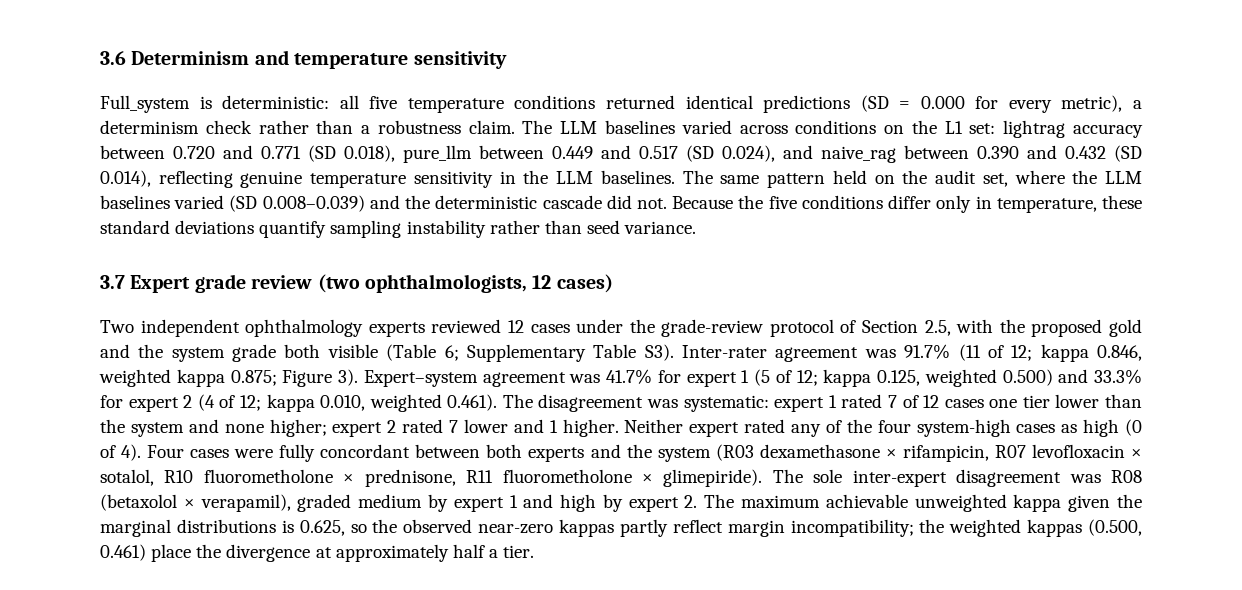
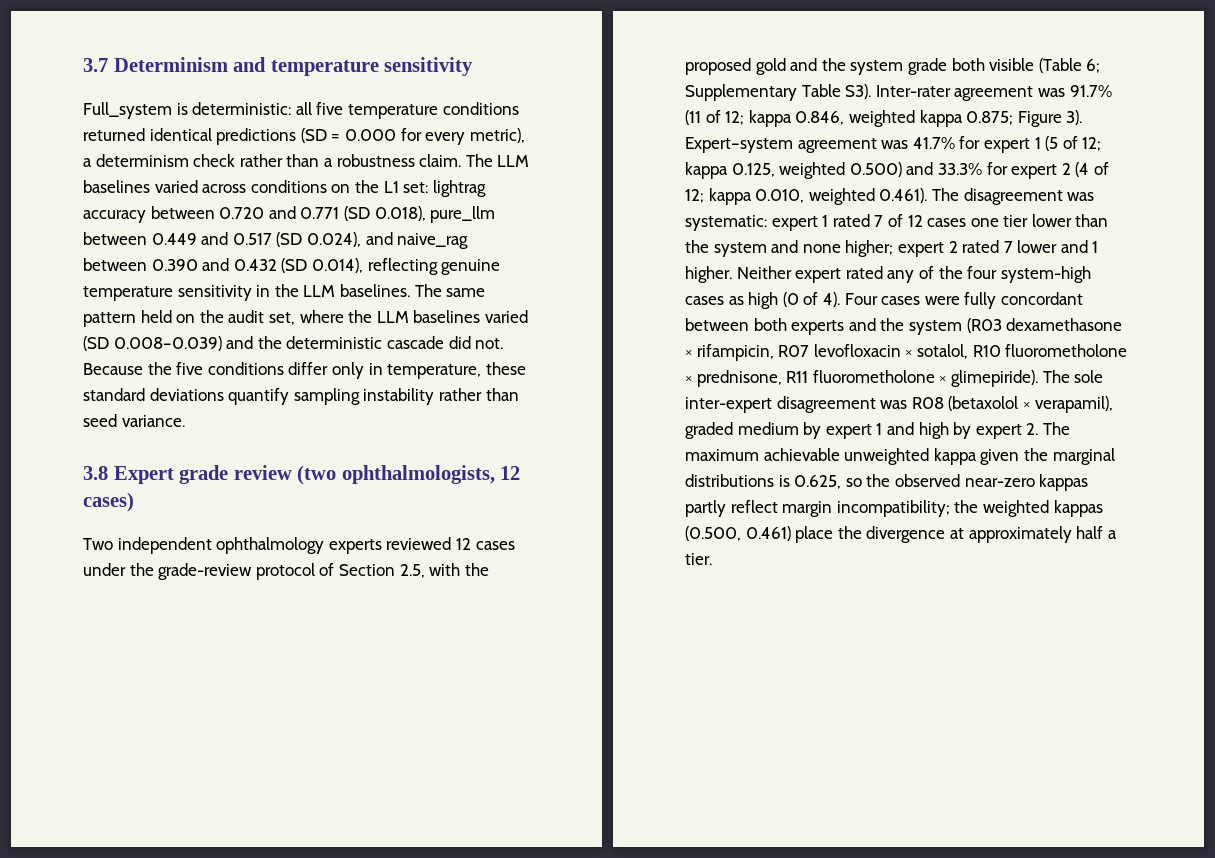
- 3.6 Determinism and temperature sensitivity
+ 3.7 Determinism and temperature sensitivity
- 3.7 Expert grade review (two ophthalmologists, 12 cases)
+ 3.8 Expert grade review (two ophthalmologists, 12 cases)

